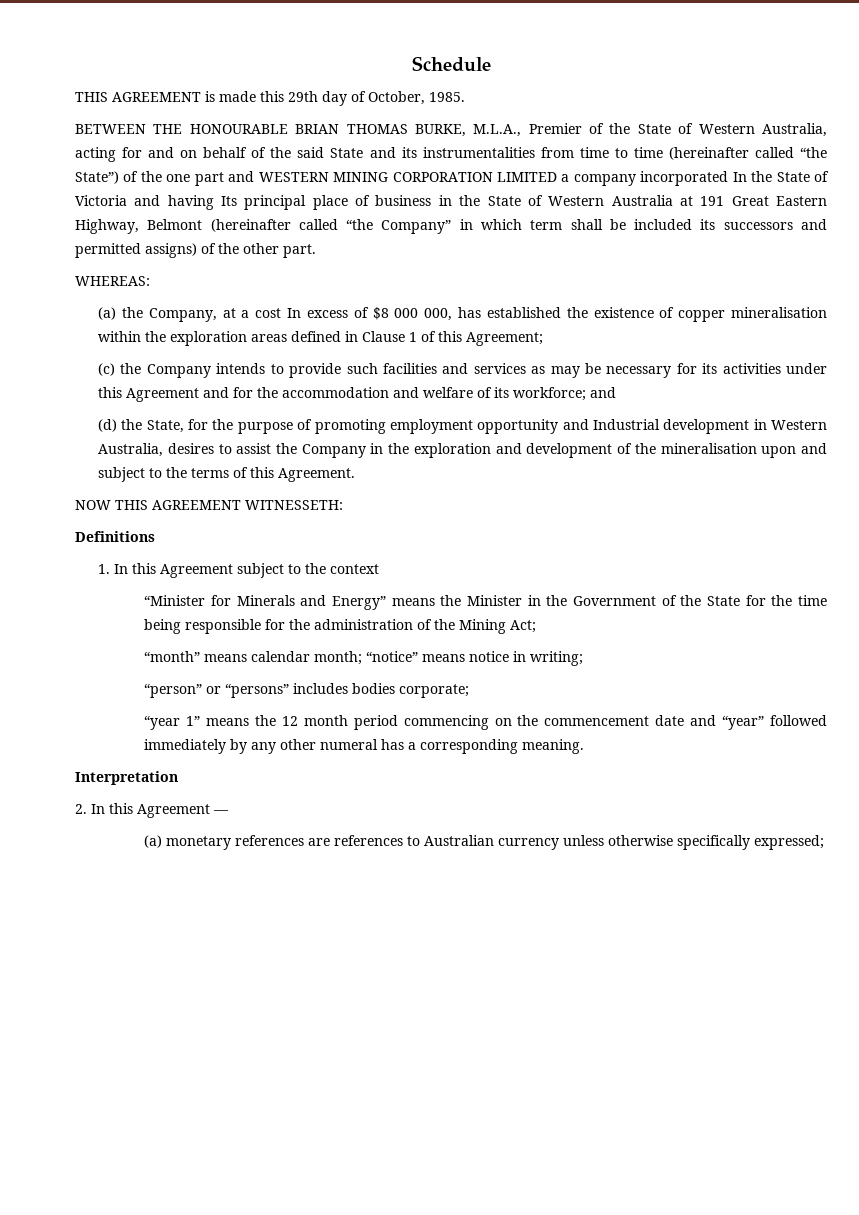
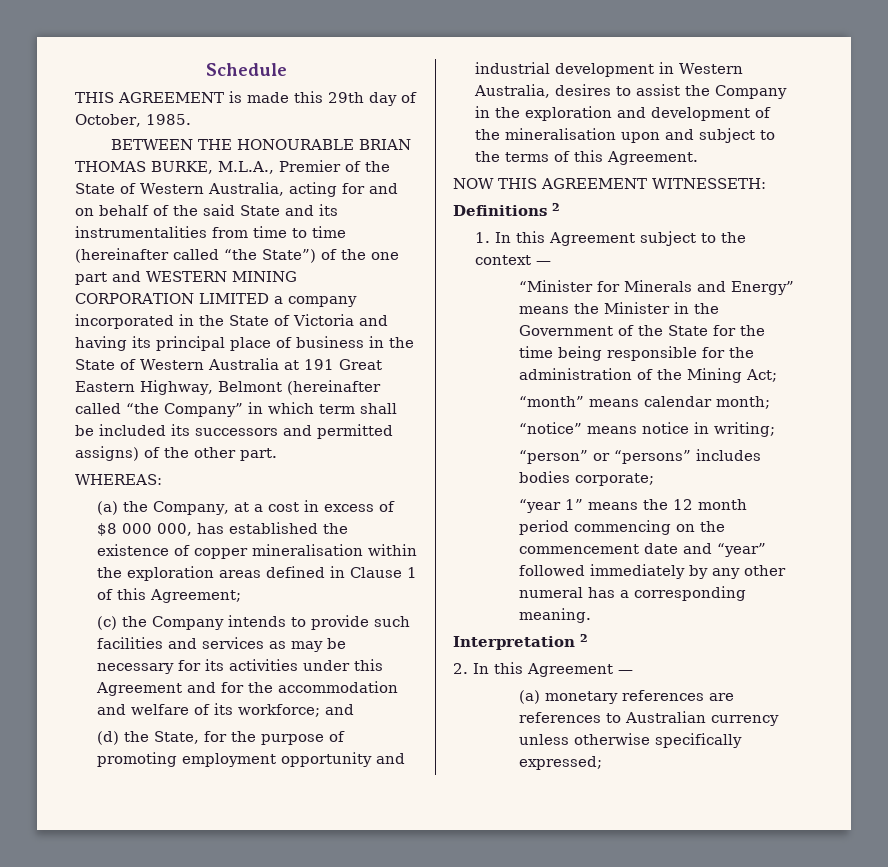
- BETWEEN THE HONOURABLE BRIAN THOMAS BURKE, M.L.A., Premier of the State of Western Australia, acting for and on behalf of the said State and its instrumentalities from time to time (hereinafter called “the State”) of the one part and WESTERN MINING CORPORATION LIMITED a company incorporated In the State of Victoria and having Its principal place of business in the State of Western Australia at 191 Great Eastern Highway, Belmont (hereinafter called “the Company” in which term shall be included its successors and permitted assigns) of the other part.
+ BETWEEN THE HONOURABLE BRIAN THOMAS BURKE, M.L.A., Premier of the State of Western Australia, acting for and on behalf of the said State and its instrumentalities from time to time (hereinafter called “the State”) of the one part and WESTERN MINING CORPORATION LIMITED a company incorporated in the State of Victoria and having its principal place of business in the State of Western Australia at 191 Great Eastern Highway, Belmont (hereinafter called “the Company” in which term shall be included its successors and permitted assigns) of the other part.
- (a) the Company, at a cost In excess of $8 000 000, has established the existence of copper mineralisation within the exploration areas defined in Clause 1 of this Agreement;
+ (a) the Company, at a cost in excess of $8 000 000, has established the existence of copper mineralisation within the exploration areas defined in Clause 1 of this Agreement;
- (d) the State, for the purpose of promoting employment opportunity and Industrial development in Western Australia, desires to assist the Company in the exploration and development of the mineralisation upon and subject to the terms of this Agreement.
+ (d) the State, for the purpose of promoting employment opportunity and industrial development in Western Australia, desires to assist the Company in the exploration and development of the mineralisation upon and subject to the terms of this Agreement.
- Definitions
+ Definitions 2
- 1. In this Agreement subject to the context
+ 1. In this Agreement subject to the context —
- “month” means calendar month; “notice” means notice in writing;
+ “month” means calendar month;
+ “notice” means notice in writing;
- Interpretation
+ Interpretation 2

